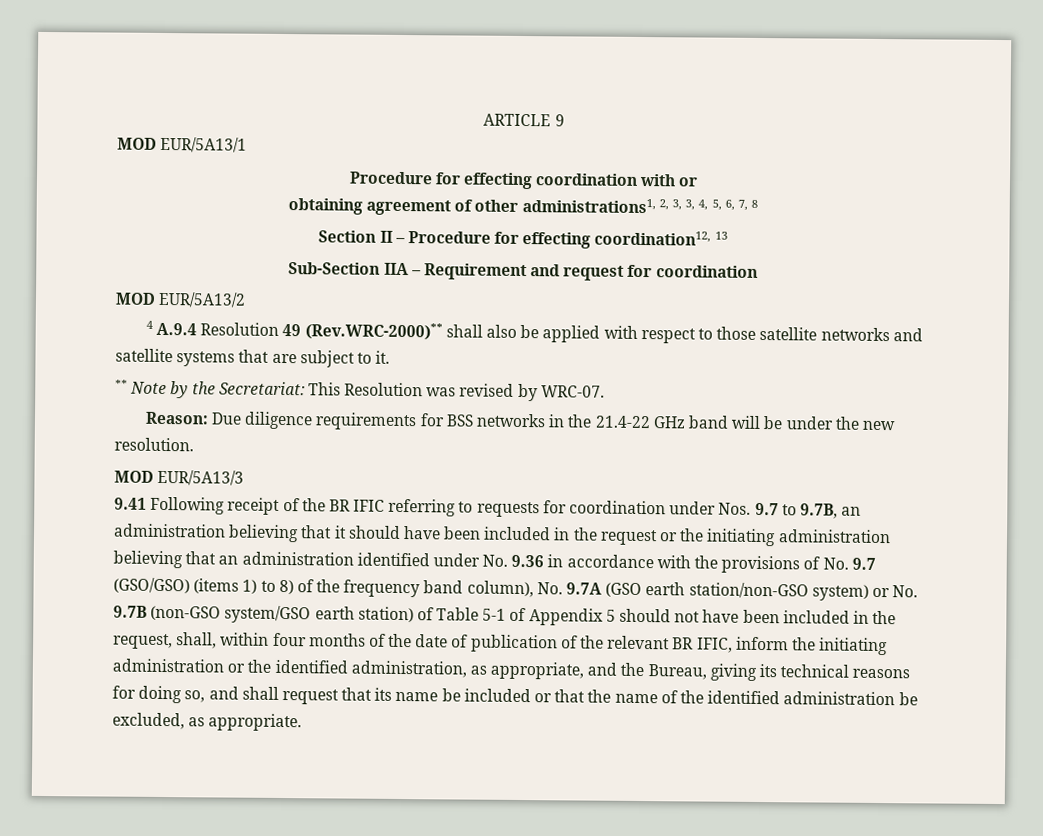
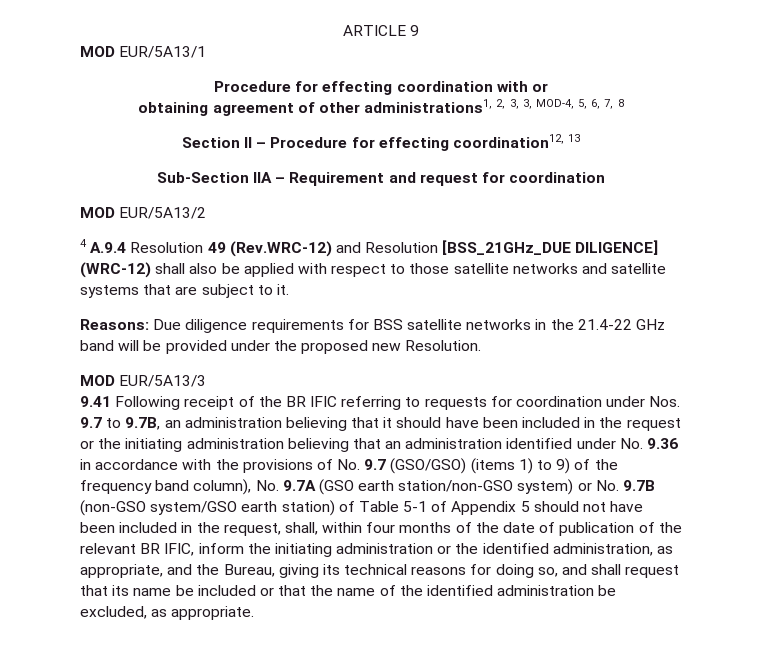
- obtaining agreement of other administrations1, 2, 3, 3, 4, 5, 6, 7, 8
+ obtaining agreement of other administrations1, 2, 3, 3, MOD-4, 5, 6, 7, 8
- 4 A.9.4 Resolution 49 (Rev.WRC-2000)** shall also be applied with respect to those satellite networks and satellite systems that are subject to it.
+ 4 A.9.4 Resolution 49 (Rev.WRC-12) and Resolution [BSS_21GHz_DUE DILIGENCE] (WRC-12) shall also be applied with respect to those satellite networks and satellite systems that are subject to it.
- ** Note by the Secretariat: This Resolution was revised by WRC-07.
- Reason: Due diligence requirements for BSS networks in the 21.4-22 GHz band will be under the new resolution.
+ Reasons: Due diligence requirements for BSS satellite networks in the 21.4-22 GHz band will be provided under the proposed new Resolution.
- 9.41 Following receipt of the BR IFIC referring to requests for coordination under Nos. 9.7 to 9.7B, an administration believing that it should have been included in the request or the initiating administration believing that an administration identified under No. 9.36 in accordance with the provisions of No. 9.7 (GSO/GSO) (items 1) to 8) of the frequency band column), No. 9.7A (GSO earth station/non-GSO system) or No. 9.7B (non-GSO system/GSO earth station) of Table 5-1 of Appendix 5 should not have been included in the request, shall, within four months of the date of publication of the relevant BR IFIC, inform the initiating administration or the identified administration, as appropriate, and the Bureau, giving its technical reasons for doing so, and shall request that its name be included or that the name of the identified administration be excluded, as appropriate.
+ 9.41 Following receipt of the BR IFIC referring to requests for coordination under Nos. 9.7 to 9.7B, an administration believing that it should have been included in the request or the initiating administration believing that an administration identified under No. 9.36 in accordance with the provisions of No. 9.7 (GSO/GSO) (items 1) to 9) of the frequency band column), No. 9.7A (GSO earth station/non-GSO system) or No. 9.7B (non-GSO system/GSO earth station) of Table 5-1 of Appendix 5 should not have been included in the request, shall, within four months of the date of publication of the relevant BR IFIC, inform the initiating administration or the identified administration, as appropriate, and the Bureau, giving its technical reasons for doing so, and shall request that its name be included or that the name of the identified administration be excluded, as appropriate.

